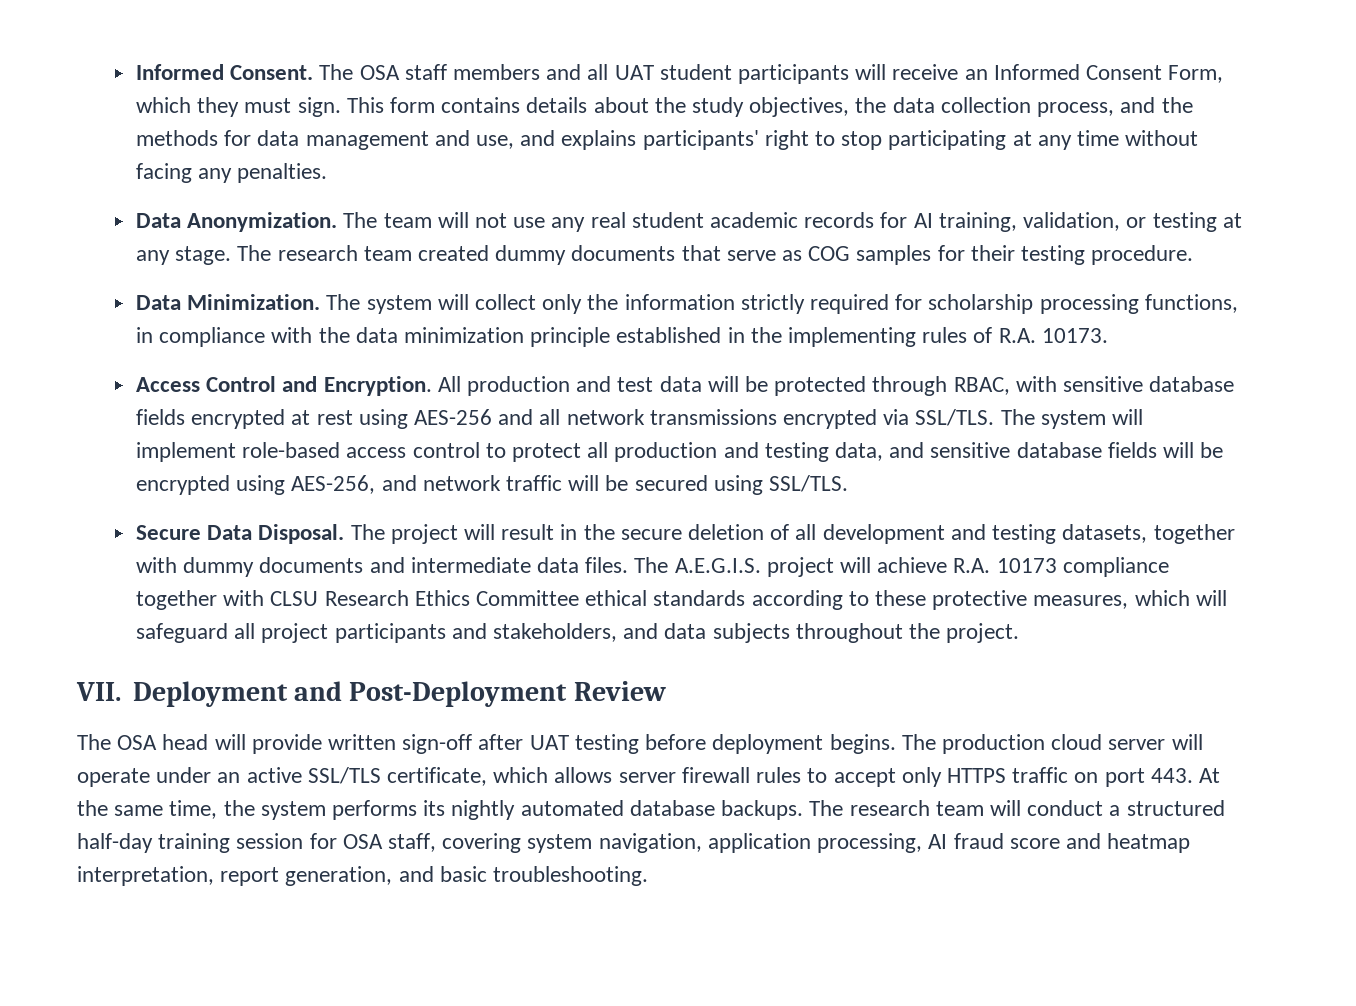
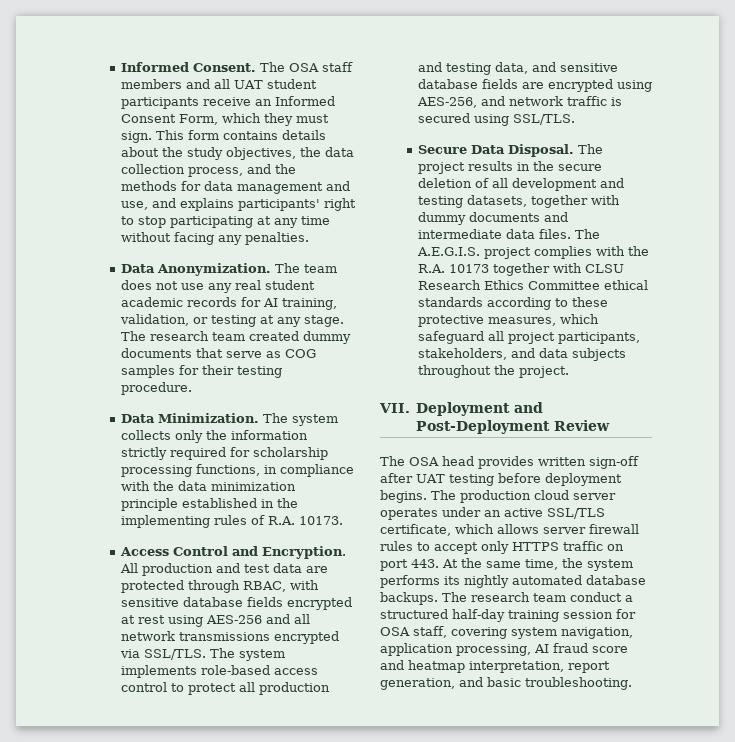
- The OSA staff members and all UAT student participants will receive an Informed Consent Form, which they must sign.
+ The OSA staff members and all UAT student participants receive an Informed Consent Form, which they must sign.
- The team will not use any real student academic records for AI training, validation, or testing at any stage.
+ The team does not use any real student academic records for AI training, validation, or testing at any stage.
- The system will collect only the information strictly required for scholarship processing functions, in compliance with the data minimization principle established in the implementing rules of R.A. 10173.
+ The system collects only the information strictly required for scholarship processing functions, in compliance with the data minimization principle established in the implementing rules of R.A. 10173.
- All production and test data will be protected through RBAC, with sensitive database fields encrypted at rest using AES-256 and all network transmissions encrypted via SSL/TLS.
+ All production and test data are protected through RBAC, with sensitive database fields encrypted at rest using AES-256 and all network transmissions encrypted via SSL/TLS.
- The system will implement role-based access control to protect all production and testing data, and sensitive database fields will be encrypted using AES-256, and network traffic will be secured using SSL/TLS.
+ The system implements role-based access control to protect all production and testing data, and sensitive database fields are encrypted using AES-256, and network traffic is secured using SSL/TLS.
- The project will result in the secure deletion of all development and testing datasets, together with dummy documents and intermediate data files.
+ The project results in the secure deletion of all development and testing datasets, together with dummy documents and intermediate data files.
- The A.E.G.I.S. project will achieve R.A. 10173 compliance together with CLSU Research Ethics Committee ethical standards according to these protective measures, which will safeguard all project participants and stakeholders, and data subjects throughout the project.
+ The A.E.G.I.S. project complies with the R.A. 10173 together with CLSU Research Ethics Committee ethical standards according to these protective measures, which safeguard all project participants, stakeholders, and data subjects throughout the project.
- The OSA head will provide written sign-off after UAT testing before deployment begins.
+ The OSA head provides written sign-off after UAT testing before deployment begins.
- The production cloud server will operate under an active SSL/TLS certificate, which allows server firewall rules to accept only HTTPS traffic on port 443. At the same time, the system performs its nightly automated database backups.
+ The production cloud server operates under an active SSL/TLS certificate, which allows server firewall rules to accept only HTTPS traffic on port 443. At the same time, the system performs its nightly automated database backups.
- The research team will conduct a structured half-day training session for OSA staff, covering system navigation, application processing, AI fraud score and heatmap interpretation, report generation, and basic troubleshooting.
+ The research team conduct a structured half-day training session for OSA staff, covering system navigation, application processing, AI fraud score and heatmap interpretation, report generation, and basic troubleshooting.

